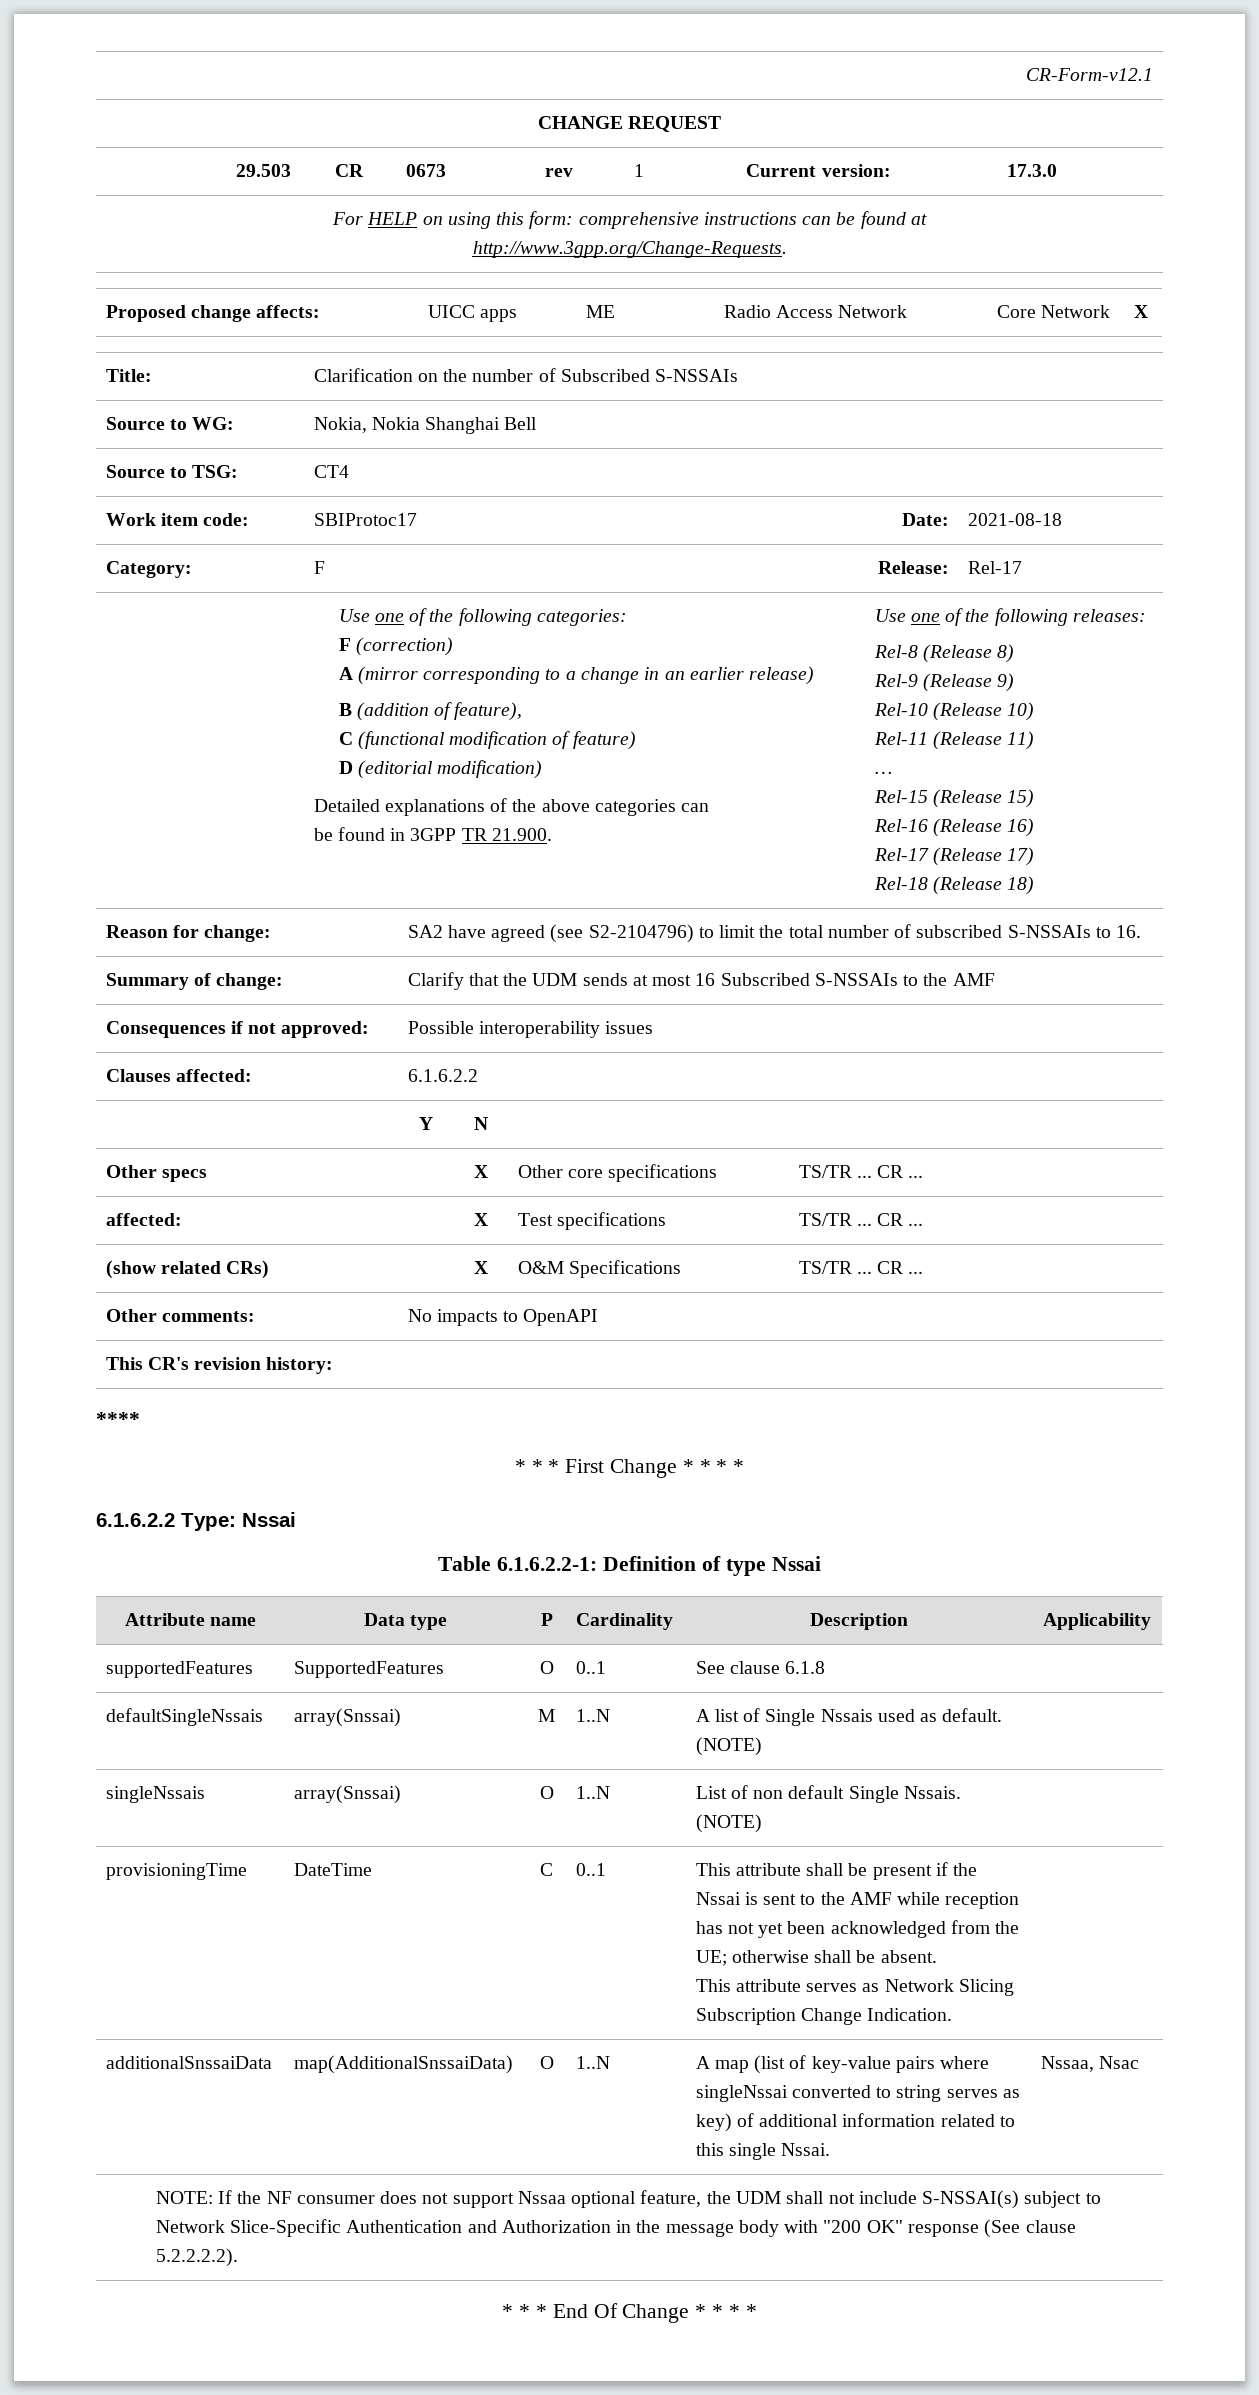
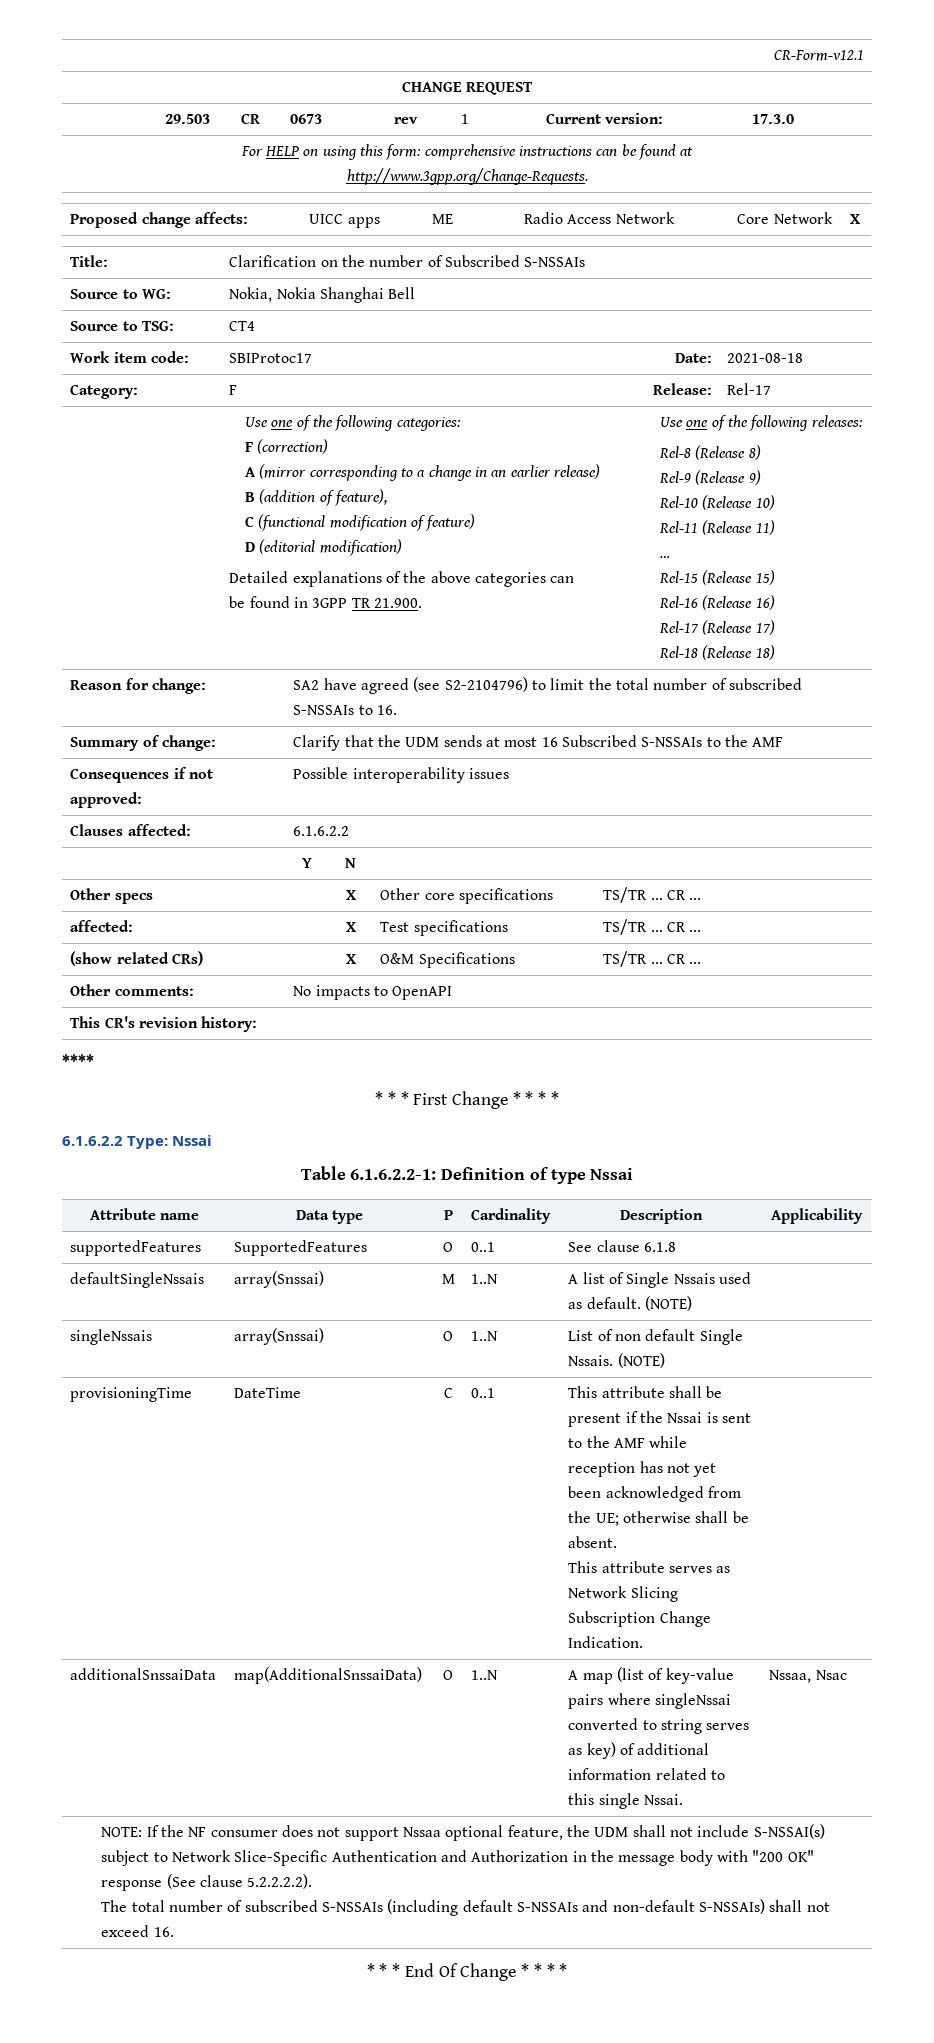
+ The total number of subscribed S-NSSAIs (including default S-NSSAIs and non-default S-NSSAIs) shall not exceed 16.

